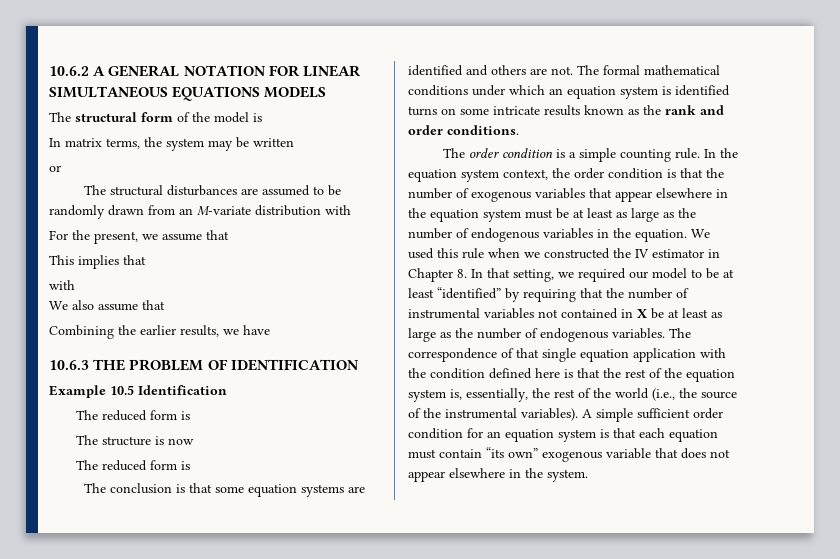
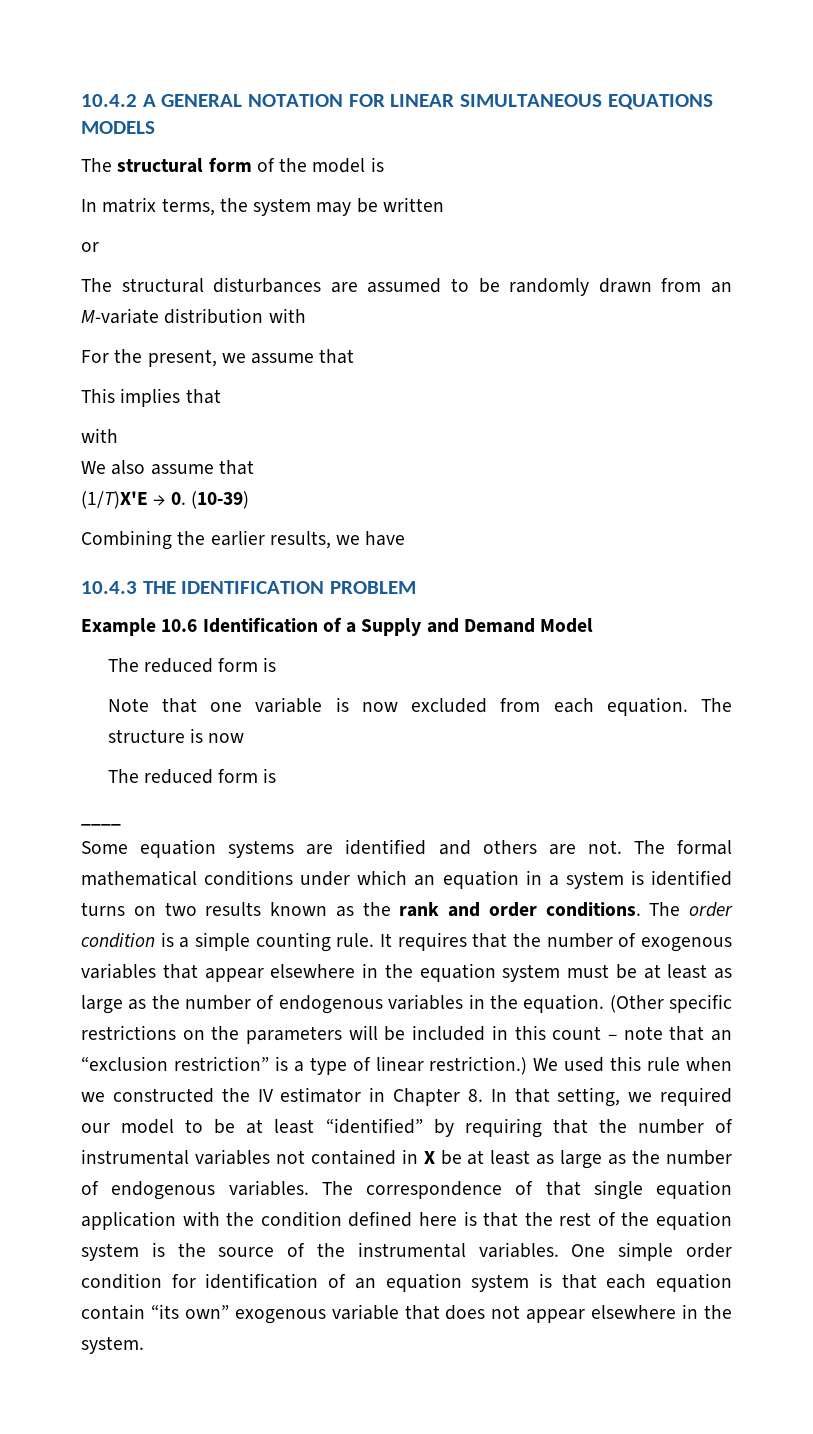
- 10.6.2 A GENERAL NOTATION FOR LINEAR SIMULTANEOUS EQUATIONS MODELS
+ 10.4.2 A GENERAL NOTATION FOR LINEAR SIMULTANEOUS EQUATIONS MODELS
+ (1/T)X'E → 0. (10-39)
- 10.6.3 THE PROBLEM OF IDENTIFICATION
+ 10.4.3 THE IDENTIFICATION PROBLEM
- Example 10.5 Identification
+ Example 10.6 Identification of a Supply and Demand Model
  The reduced form is
- The structure is now
+ Note that one variable is now excluded from each equation. The structure is now
- The conclusion is that some equation systems are identified and others are not.
+ ____
+ Some equation systems are identified and others are not.
- The formal mathematical conditions under which an equation system is identified turns on some intricate results known as the rank and order conditions.
- The order condition is a simple counting rule.
+ The formal mathematical conditions under which an equation in a system is identified turns on two results known as the rank and order conditions. The order condition is a simple counting rule.
- In the equation system context, the order condition is that the number of exogenous variables that appear elsewhere in the equation system must be at least as large as the number of endogenous variables in the equation.
+ It requires that the number of exogenous variables that appear elsewhere in the equation system must be at least as large as the number of endogenous variables in the equation.
+ (Other specific restrictions on the parameters will be included in this count – note that an “exclusion restriction” is a type of linear restriction.)
- The correspondence of that single equation application with the condition defined here is that the rest of the equation system is, essentially, the rest of the world (i.e., the source of the instrumental variables). A simple sufficient order condition for an equation system is that each equation must contain “its own” exogenous variable that does not appear elsewhere in the system.
+ The correspondence of that single equation application with the condition defined here is that the rest of the equation system is the source of the instrumental variables. One simple order condition for identification of an equation system is that each equation contain “its own” exogenous variable that does not appear elsewhere in the system.

